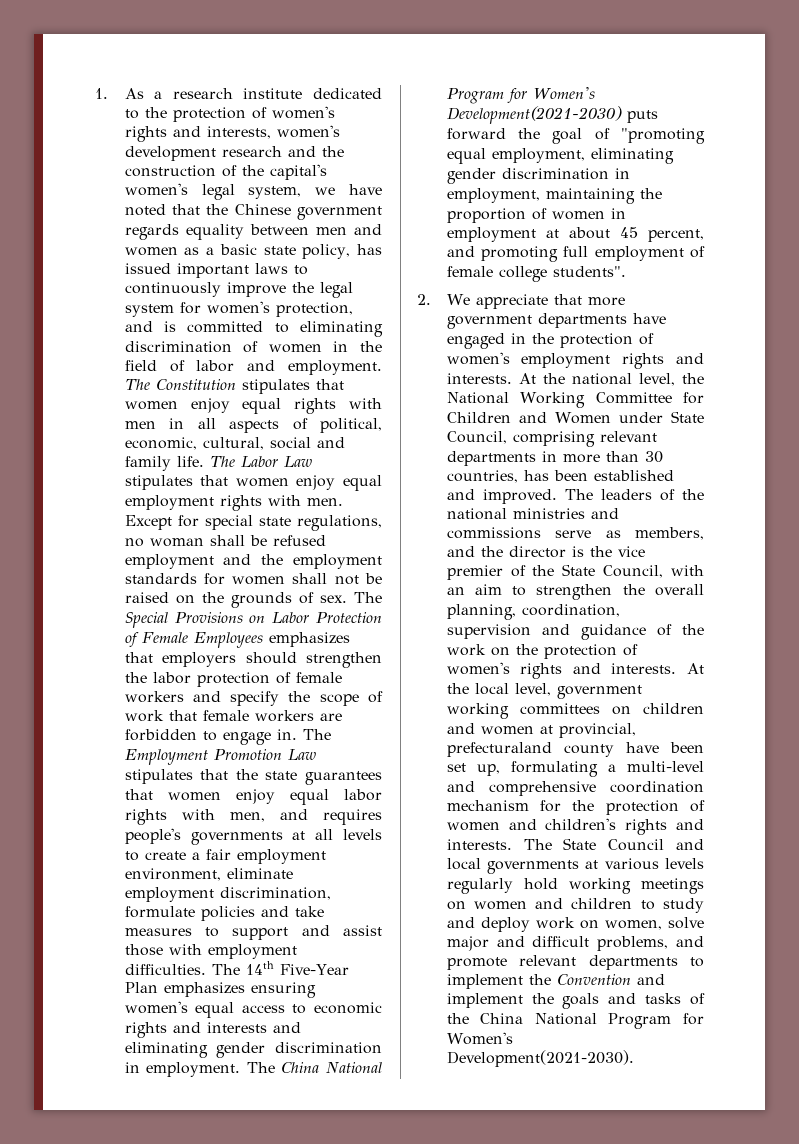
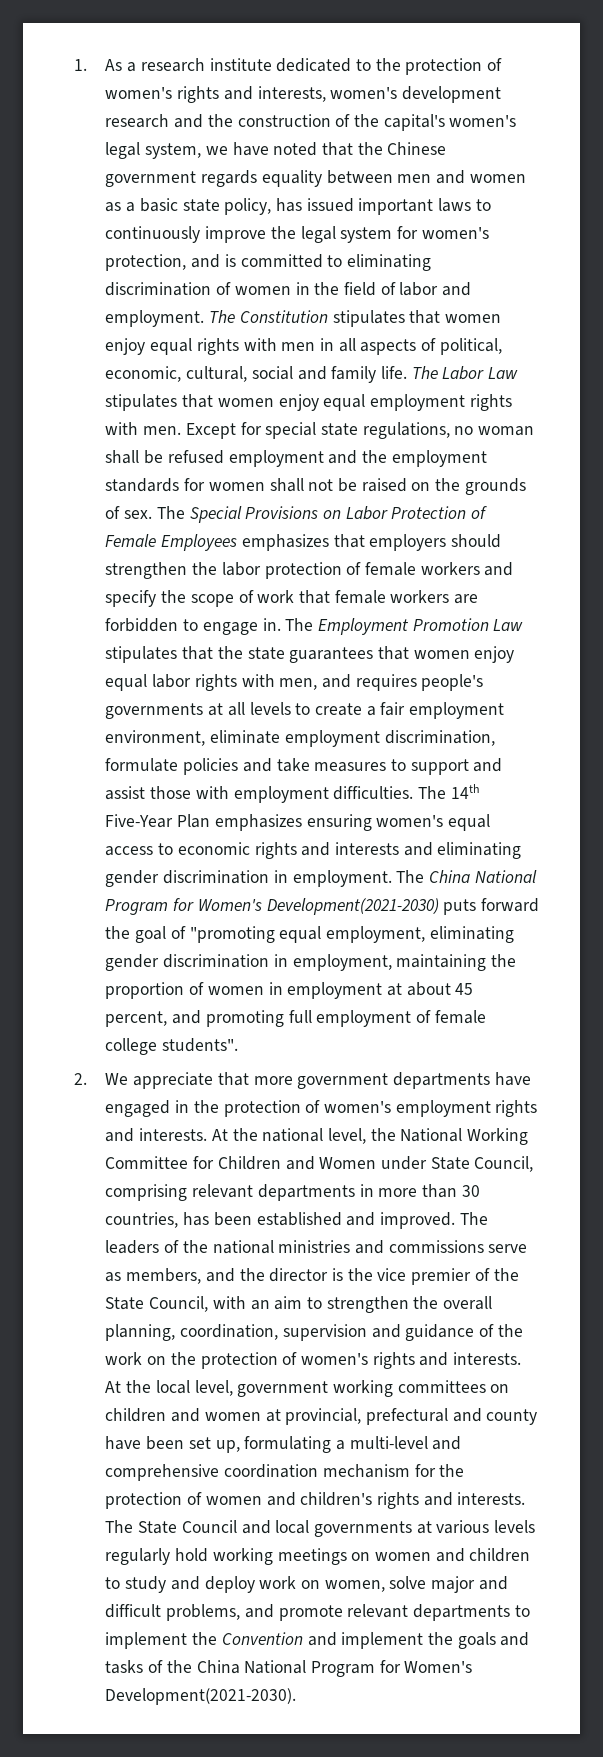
- At the local level, government working committees on children and women at provincial, prefecturaland county have been set up, formulating a multi-level and comprehensive coordination mechanism for the protection of women and children's rights and interests.
+ At the local level, government working committees on children and women at provincial, prefectural and county have been set up, formulating a multi-level and comprehensive coordination mechanism for the protection of women and children's rights and interests.

